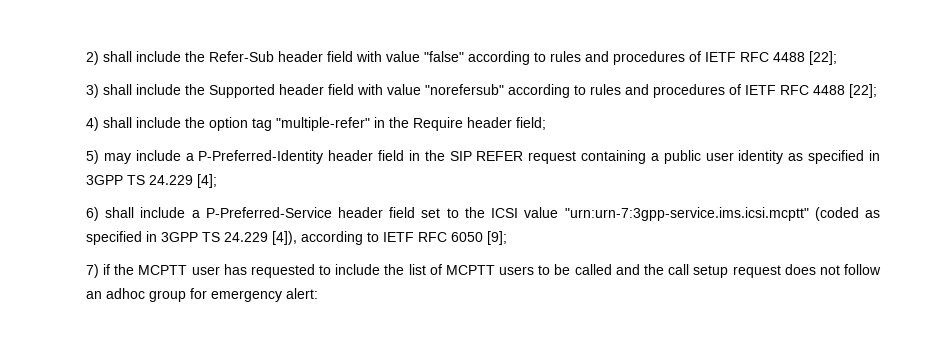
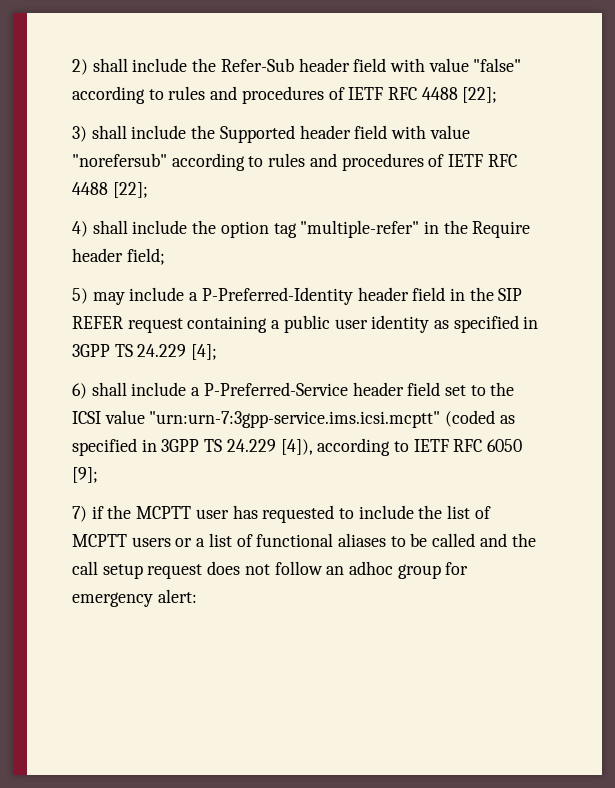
- 7) if the MCPTT user has requested to include the list of MCPTT users to be called and the call setup request does not follow an adhoc group for emergency alert:
+ 7) if the MCPTT user has requested to include the list of MCPTT users or a list of functional aliases to be called and the call setup request does not follow an adhoc group for emergency alert:

